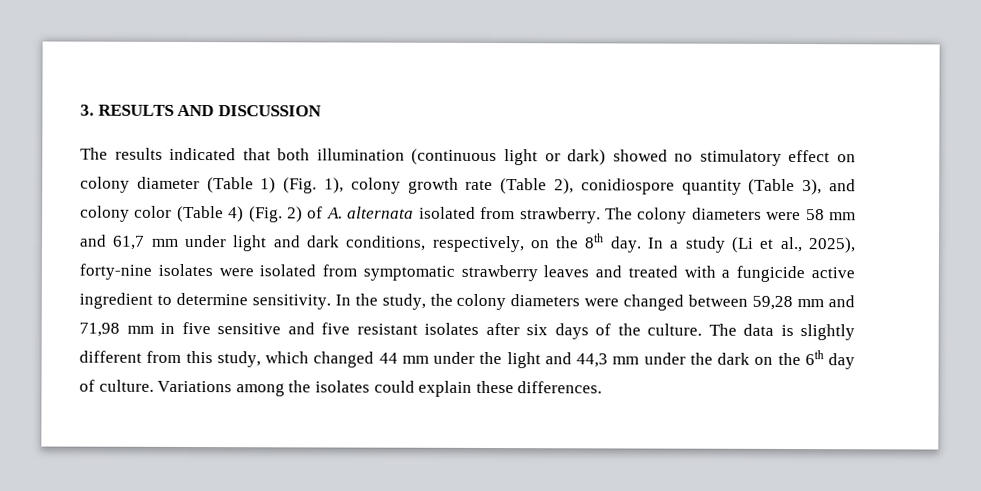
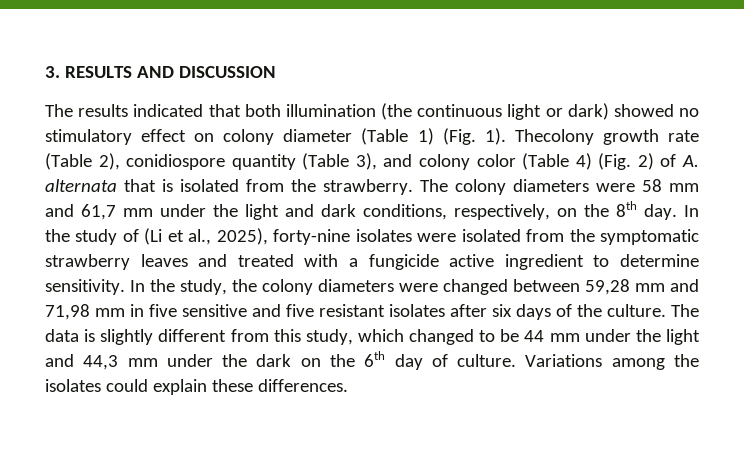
- The results indicated that both illumination (continuous light or dark) showed no stimulatory effect on colony diameter (Table 1) (Fig. 1), colony growth rate (Table 2), conidiospore quantity (Table 3), and colony color (Table 4) (Fig. 2) of A. alternata isolated from strawberry.
+ The results indicated that both illumination (the continuous light or dark) showed no stimulatory effect on colony diameter (Table 1) (Fig. 1). Thecolony growth rate (Table 2), conidiospore quantity (Table 3), and colony color (Table 4) (Fig. 2) of A. alternata that is isolated from the strawberry.
- The colony diameters were 58 mm and 61,7 mm under light and dark conditions, respectively, on the 8th day.
+ The colony diameters were 58 mm and 61,7 mm under the light and dark conditions, respectively, on the 8th day.
- In a study (Li et al., 2025), forty-nine isolates were isolated from symptomatic strawberry leaves and treated with a fungicide active ingredient to determine sensitivity.
+ In the study of (Li et al., 2025), forty-nine isolates were isolated from the symptomatic strawberry leaves and treated with a fungicide active ingredient to determine sensitivity.
- The data is slightly different from this study, which changed 44 mm under the light and 44,3 mm under the dark on the 6th day of culture.
+ The data is slightly different from this study, which changed to be 44 mm under the light and 44,3 mm under the dark on the 6th day of culture.

